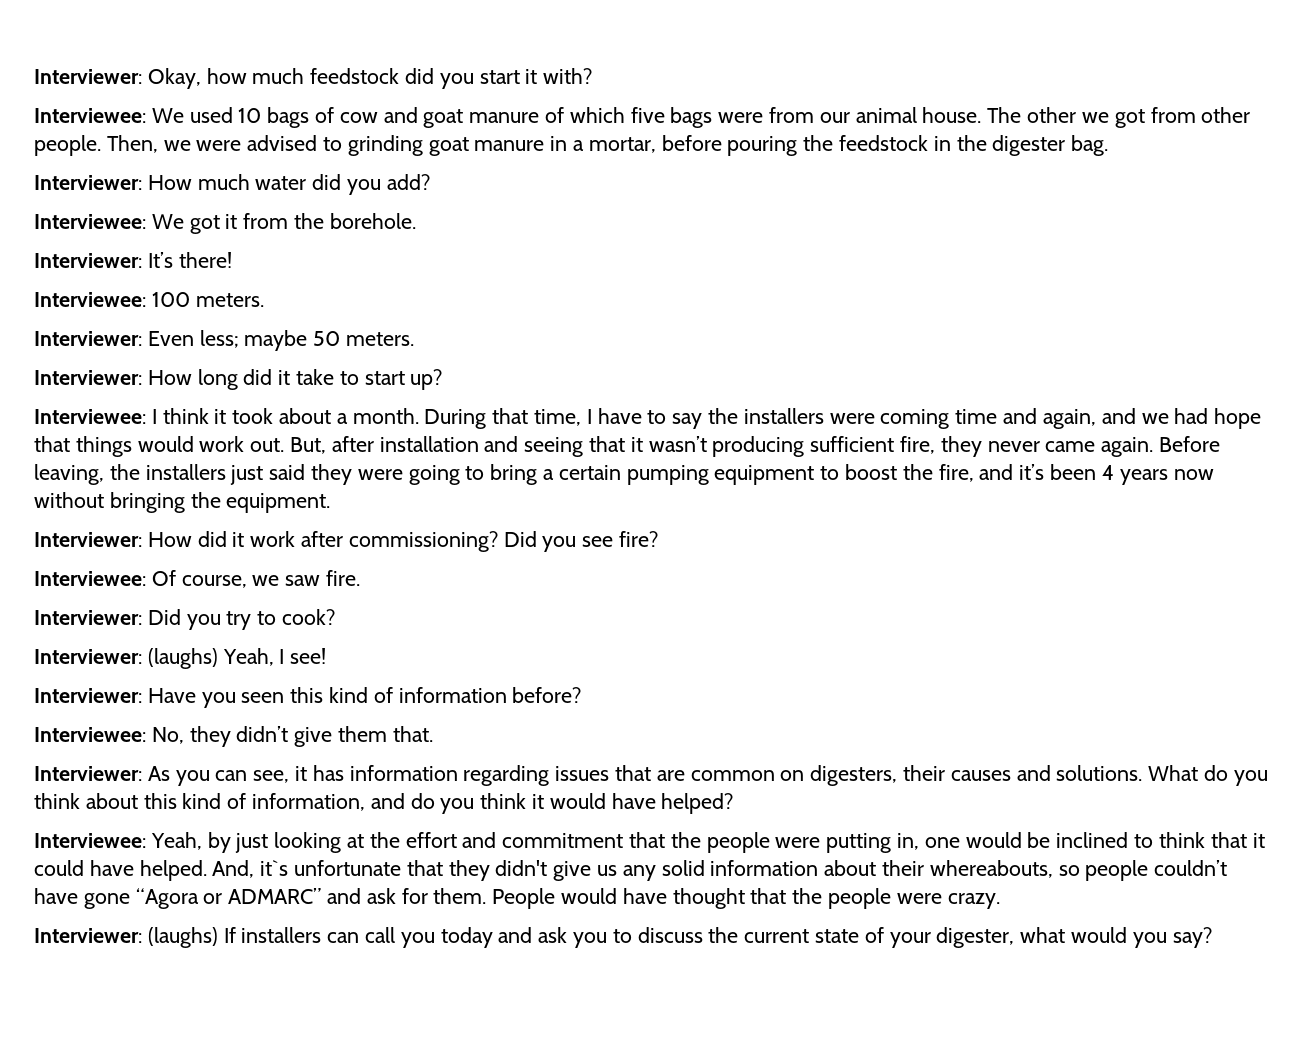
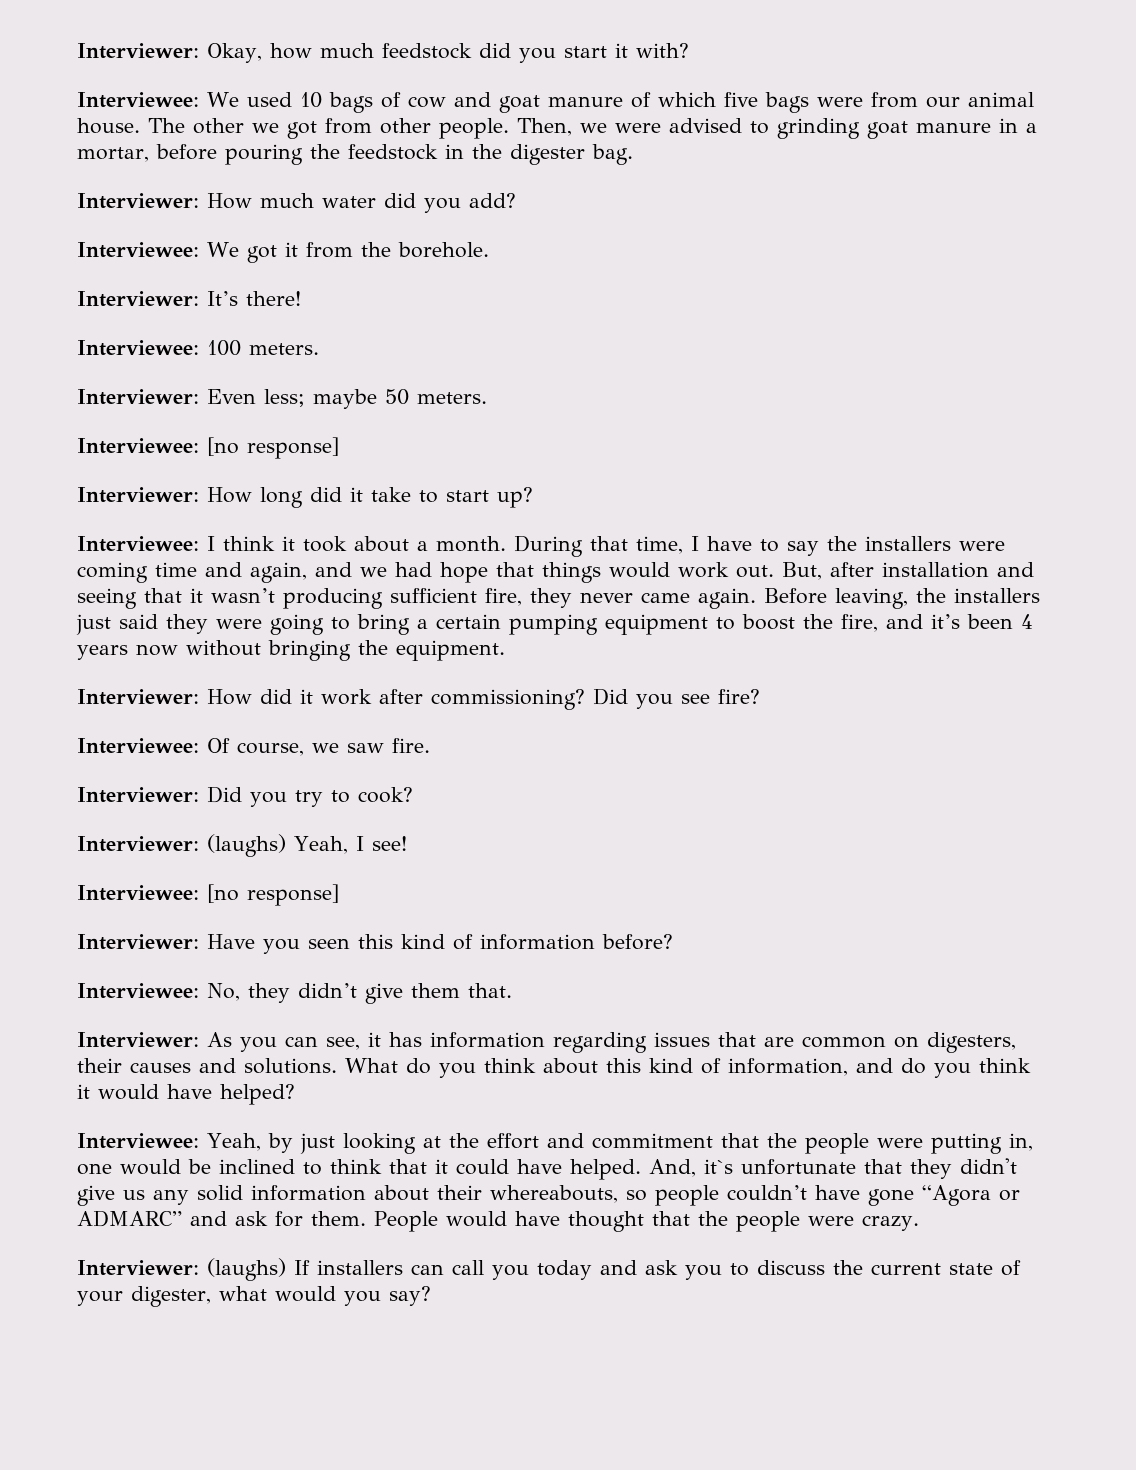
  Interviewer: Even less; maybe 50 meters.
+ Interviewee: [no response]
  Interviewer: (laughs) Yeah, I see!
+ Interviewee: [no response]

